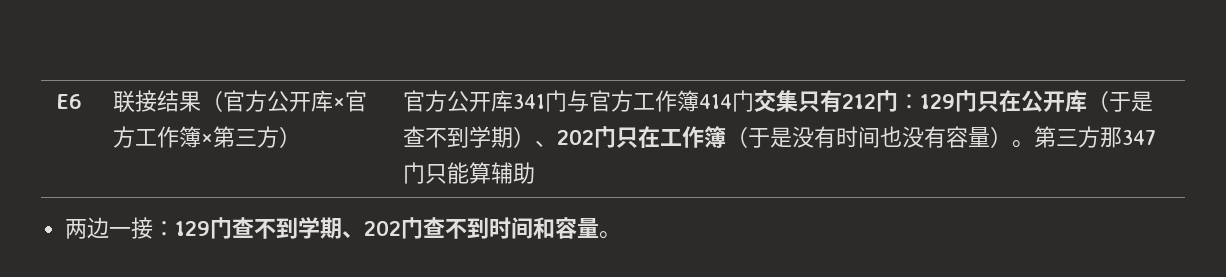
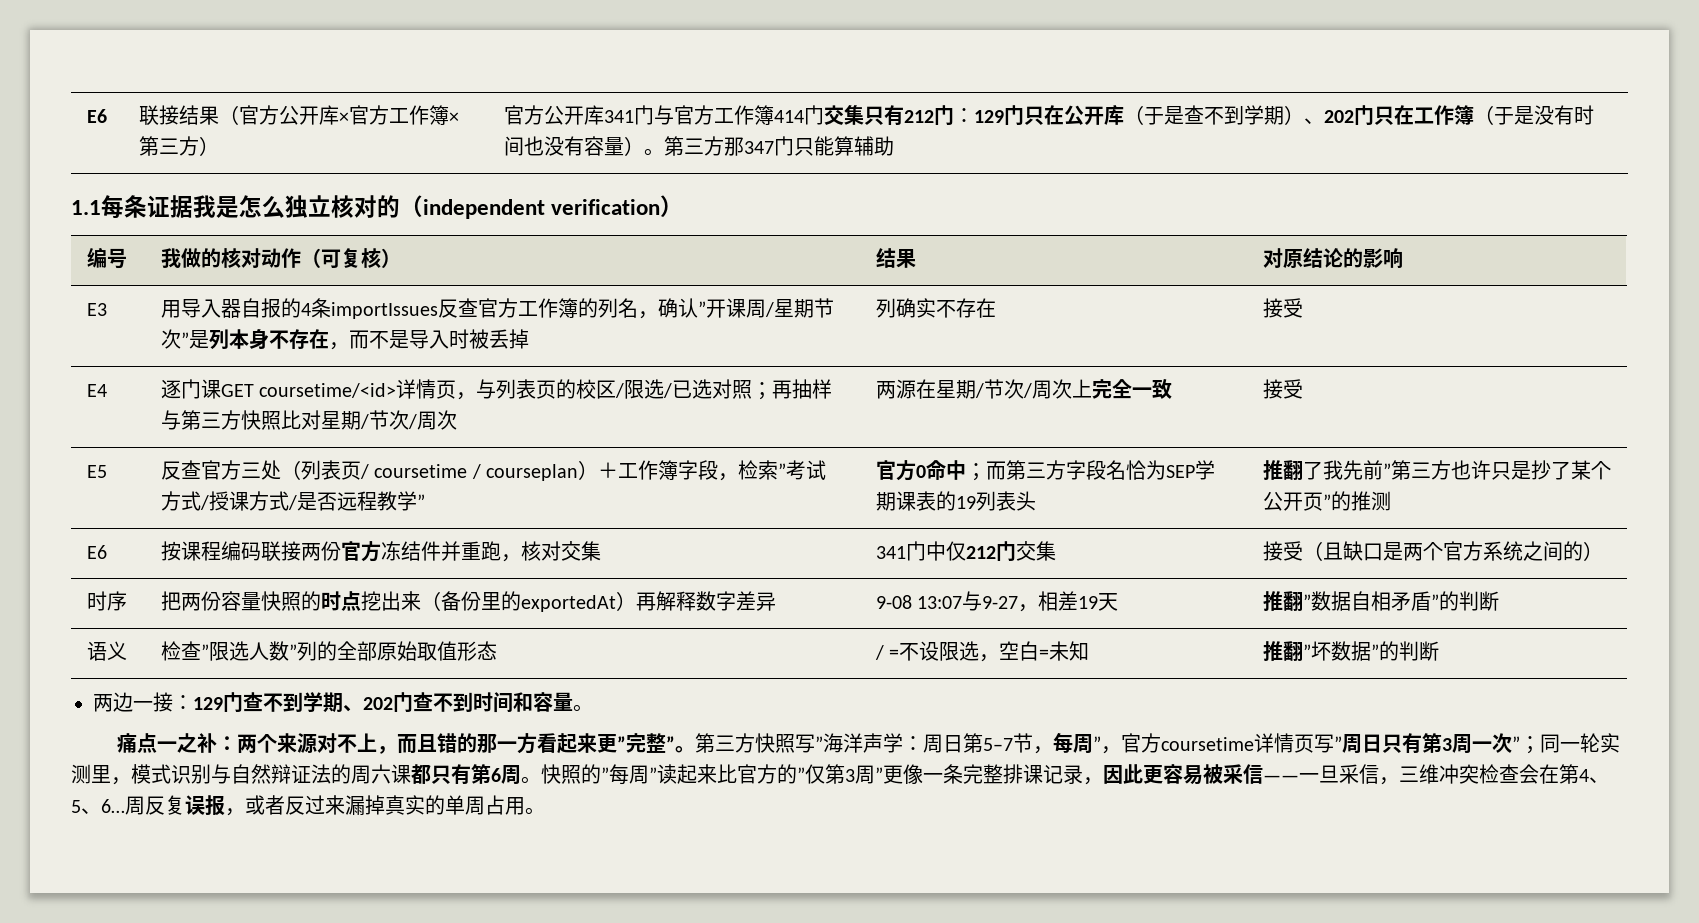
+ 1.1每条证据我是怎么独立核对的（independent verification）
+ 编号 | 我做的核对动作（可复核） | 结果 | 对原结论的影响
+ E3 | 用导入器自报的4条importIssues反查官方工作簿的列名，确认”开课周/星期节次”是列本身不存在，而不是导入时被丢掉 | 列确实不存在 | 接受
+ E4 | 逐门课GET coursetime/<id>详情页，与列表页的校区/限选/已选对照；再抽样与第三方快照比对星期/节次/周次 | 两源在星期/节次/周次上完全一致 | 接受
+ E5 | 反查官方三处（列表页/ coursetime / courseplan）＋工作簿字段，检索”考试方式/授课方式/是否远程教学” | 官方0命中；而第三方字段名恰为SEP学期课表的19列表头 | 推翻了我先前”第三方也许只是抄了某个公开页”的推测
+ E6 | 按课程编码联接两份官方冻结件并重跑，核对交集 | 341门中仅212门交集 | 接受（且缺口是两个官方系统之间的）
+ 时序 | 把两份容量快照的时点挖出来（备份里的exportedAt）再解释数字差异 | 9-08 13:07与9-27，相差19天 | 推翻”数据自相矛盾”的判断
+ 语义 | 检查”限选人数”列的全部原始取值形态 | / =不设限选，空白=未知 | 推翻”坏数据”的判断
+ 痛点一之补：两个来源对不上，而且错的那一方看起来更”完整”。第三方快照写”海洋声学：周日第5–7节，每周”，官方coursetime详情页写”周日只有第3周一次”；同一轮实测里，模式识别与自然辩证法的周六课都只有第6周。快照的”每周”读起来比官方的”仅第3周”更像一条完整排课记录，因此更容易被采信——一旦采信，三维冲突检查会在第4、5、6…周反复误报，或者反过来漏掉真实的单周占用。

